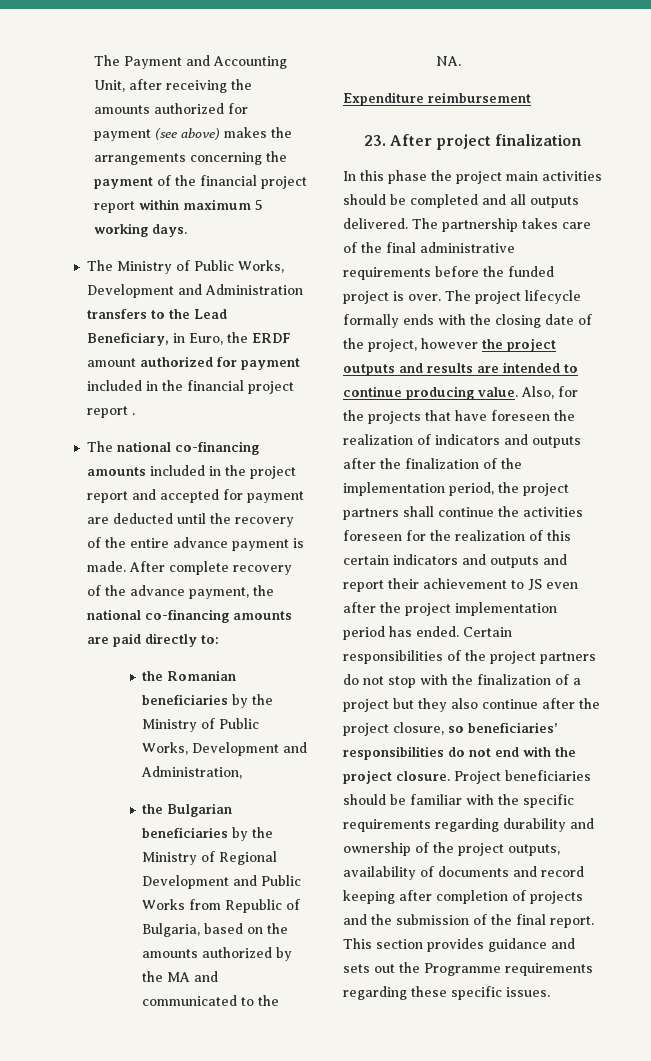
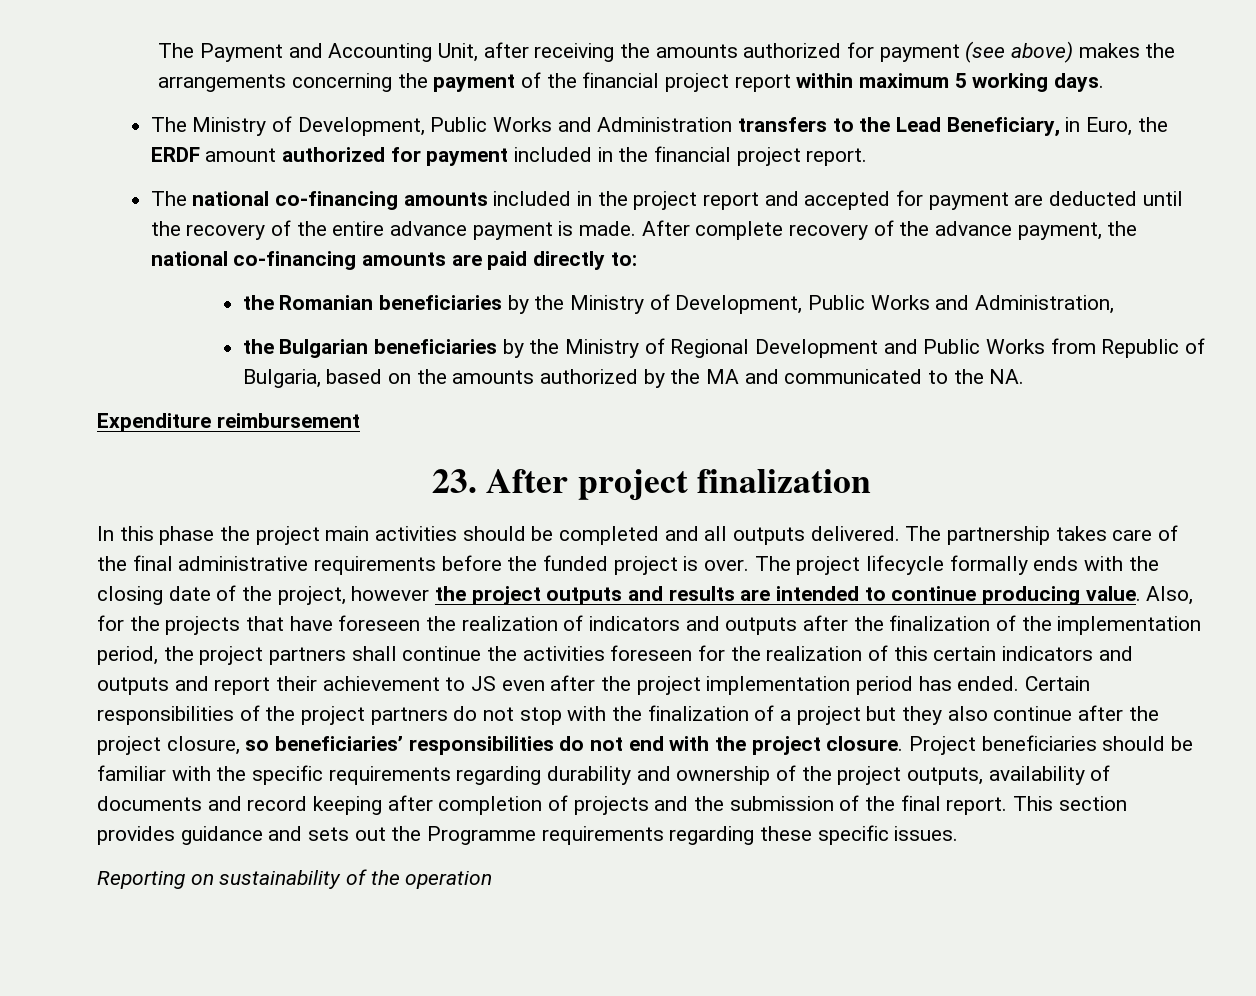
- The Ministry of Public Works, Development and Administration transfers to the Lead Beneficiary, in Euro, the ERDF amount authorized for payment included in the financial project report .
+ The Ministry of Development, Public Works and Administration transfers to the Lead Beneficiary, in Euro, the ERDF amount authorized for payment included in the financial project report.
- the Romanian beneficiaries by the Ministry of Public Works, Development and Administration,
+ the Romanian beneficiaries by the Ministry of Development, Public Works and Administration,
+ Reporting on sustainability of the operation

